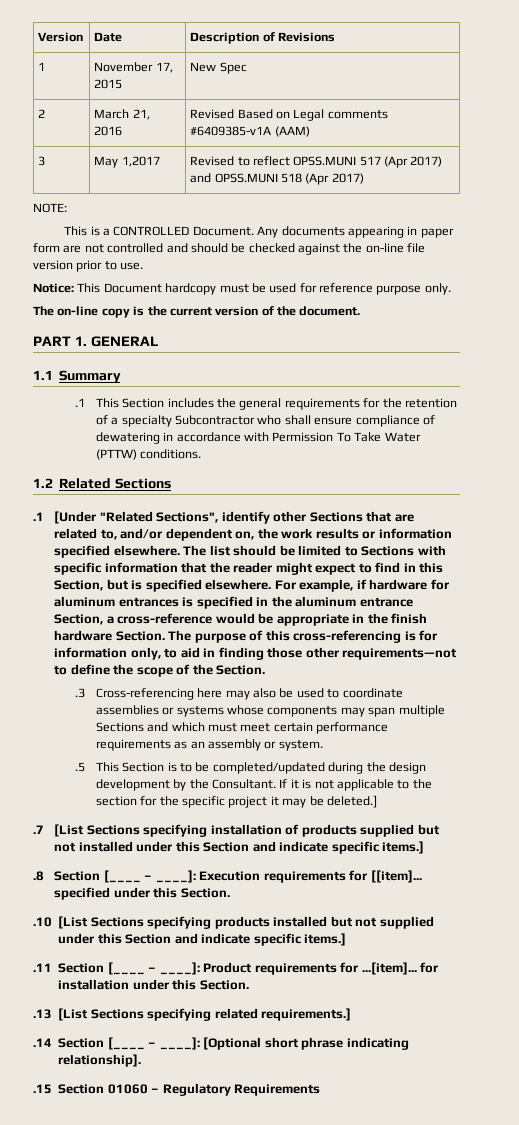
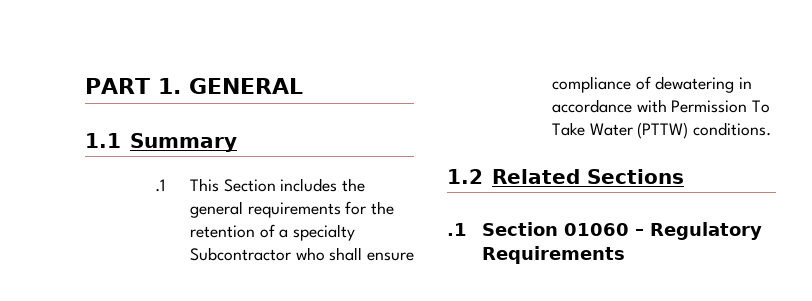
- Version | Date | Description of Revisions
- 1 | November 17, 2015 | New Spec
- 2 | March 21, 2016 | Revised Based on Legal comments #6409385-v1A (AAM)
- 3 | May 1,2017 | Revised to reflect OPSS.MUNI 517 (Apr 2017) and OPSS.MUNI 518 (Apr 2017)
- NOTE:
- This is a CONTROLLED Document. Any documents appearing in paper form are not controlled and should be checked against the on-line file version prior to use.
- Notice: This Document hardcopy must be used for reference purpose only.
- The on-line copy is the current version of the document.
- .1 [Under "Related Sections", identify other Sections that are related to, and/or dependent on, the work results or information specified elsewhere. The list should be limited to Sections with specific information that the reader might expect to find in this Section, but is specified elsewhere. For example, if hardware for aluminum entrances is specified in the aluminum entrance Section, a cross-reference would be appropriate in the finish hardware Section. The purpose of this cross-referencing is for information only, to aid in finding those other requirements—not to define the scope of the Section.
- .3 Cross-referencing here may also be used to coordinate assemblies or systems whose components may span multiple Sections and which must meet certain performance requirements as an assembly or system.
- .5 This Section is to be completed/updated during the design development by the Consultant. If it is not applicable to the section for the specific project it may be deleted.]
- .7 [List Sections specifying installation of products supplied but not installed under this Section and indicate specific items.]
- .8 Section [____ – ____]: Execution requirements for [[item]... specified under this Section.
- .10 [List Sections specifying products installed but not supplied under this Section and indicate specific items.]
- .11 Section [____ – ____]: Product requirements for ...[item]... for installation under this Section.
- .13 [List Sections specifying related requirements.]
- .14 Section [____ – ____]: [Optional short phrase indicating relationship].
- .15 Section 01060 – Regulatory Requirements
+ .1 Section 01060 – Regulatory Requirements

